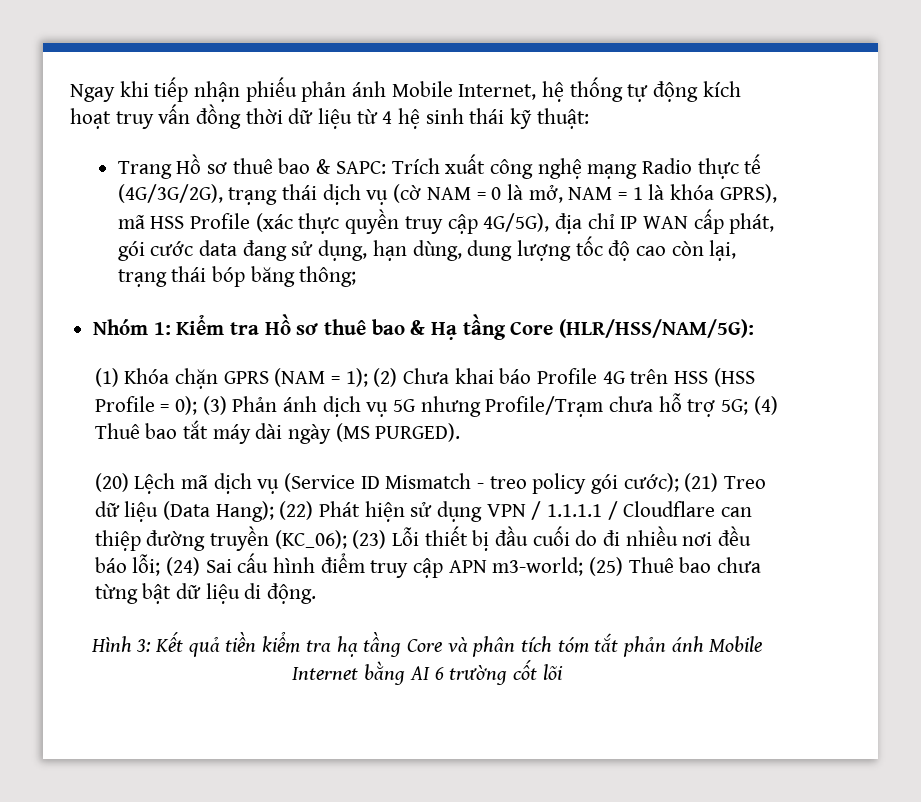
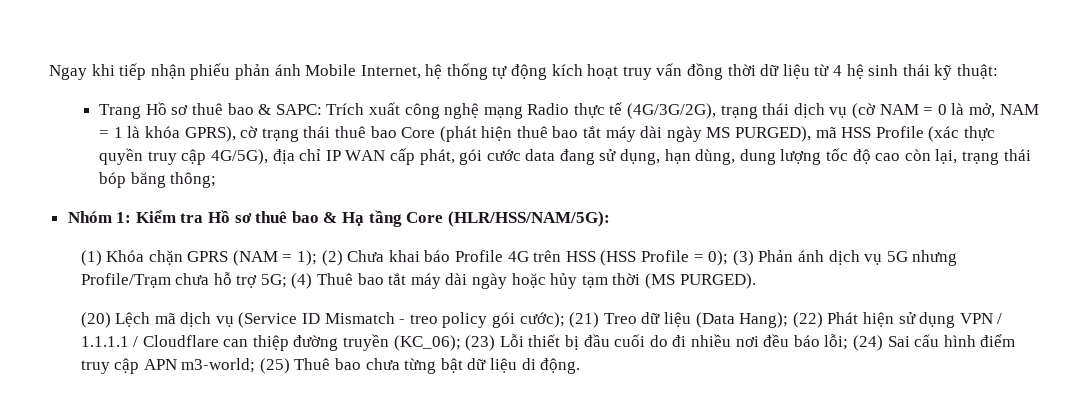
- Trích xuất công nghệ mạng Radio thực tế (4G/3G/2G), trạng thái dịch vụ (cờ NAM = 0 là mở, NAM = 1 là khóa GPRS), mã HSS Profile (xác thực quyền truy cập 4G/5G), địa chỉ IP WAN cấp phát, gói cước data đang sử dụng, hạn dùng, dung lượng tốc độ cao còn lại, trạng thái bóp băng thông;
+ Trích xuất công nghệ mạng Radio thực tế (4G/3G/2G), trạng thái dịch vụ (cờ NAM = 0 là mở, NAM = 1 là khóa GPRS), cờ trạng thái thuê bao Core (phát hiện thuê bao tắt máy dài ngày MS PURGED), mã HSS Profile (xác thực quyền truy cập 4G/5G), địa chỉ IP WAN cấp phát, gói cước data đang sử dụng, hạn dùng, dung lượng tốc độ cao còn lại, trạng thái bóp băng thông;
- (1) Khóa chặn GPRS (NAM = 1); (2) Chưa khai báo Profile 4G trên HSS (HSS Profile = 0); (3) Phản ánh dịch vụ 5G nhưng Profile/Trạm chưa hỗ trợ 5G; (4) Thuê bao tắt máy dài ngày (MS PURGED).
+ (1) Khóa chặn GPRS (NAM = 1); (2) Chưa khai báo Profile 4G trên HSS (HSS Profile = 0); (3) Phản ánh dịch vụ 5G nhưng Profile/Trạm chưa hỗ trợ 5G; (4) Thuê bao tắt máy dài ngày hoặc hủy tạm thời (MS PURGED).
- Hình 3: Kết quả tiền kiểm tra hạ tầng Core và phân tích tóm tắt phản ánh Mobile Internet bằng AI 6 trường cốt lõi

